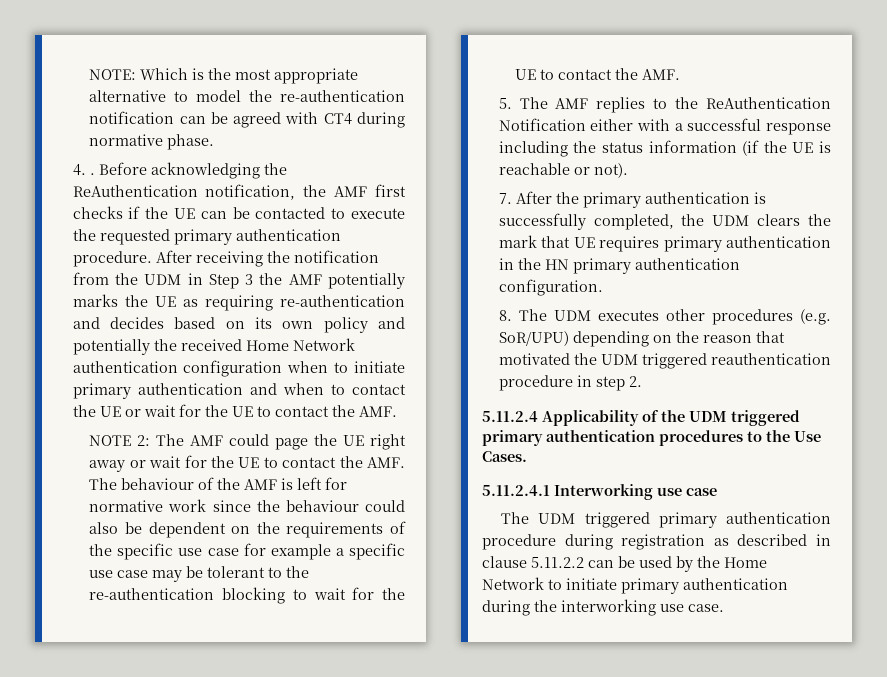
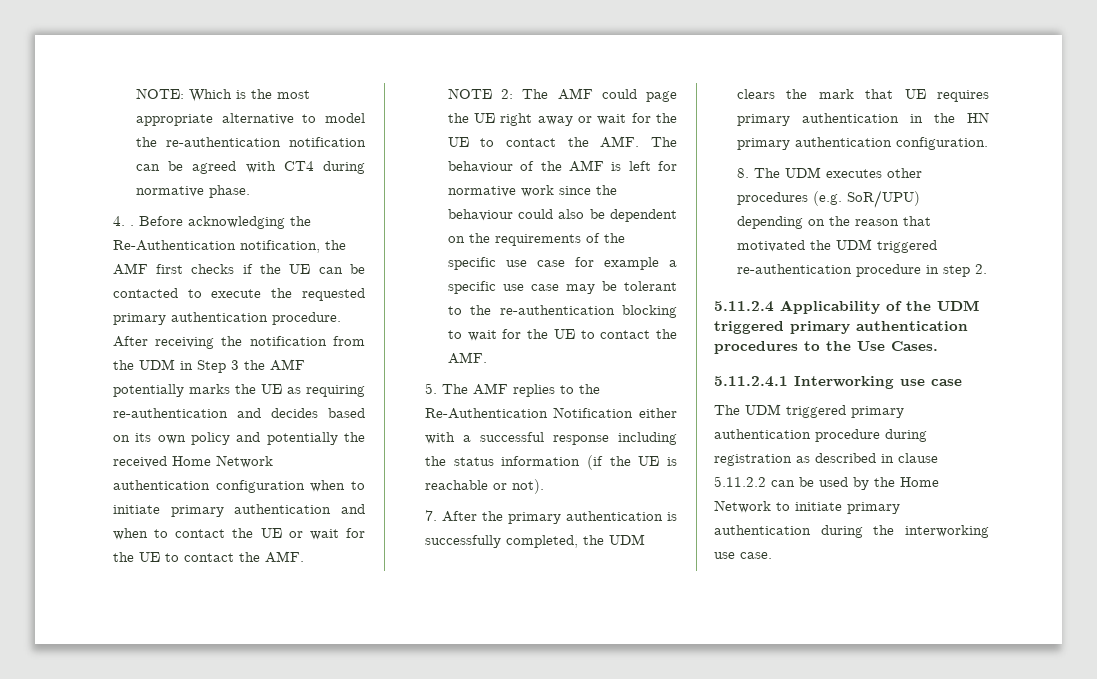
- Before acknowledging the ReAuthentication notification, the AMF first checks if the UE can be contacted to execute the requested primary authentication procedure.
+ Before acknowledging the Re-Authentication notification, the AMF first checks if the UE can be contacted to execute the requested primary authentication procedure.
- 5. The AMF replies to the ReAuthentication Notification either with a successful response including the status information (if the UE is reachable or not).
+ 5. The AMF replies to the Re-Authentication Notification either with a successful response including the status information (if the UE is reachable or not).
- 8. The UDM executes other procedures (e.g. SoR/UPU) depending on the reason that motivated the UDM triggered reauthentication procedure in step 2.
+ 8. The UDM executes other procedures (e.g. SoR/UPU) depending on the reason that motivated the UDM triggered re-authentication procedure in step 2.

